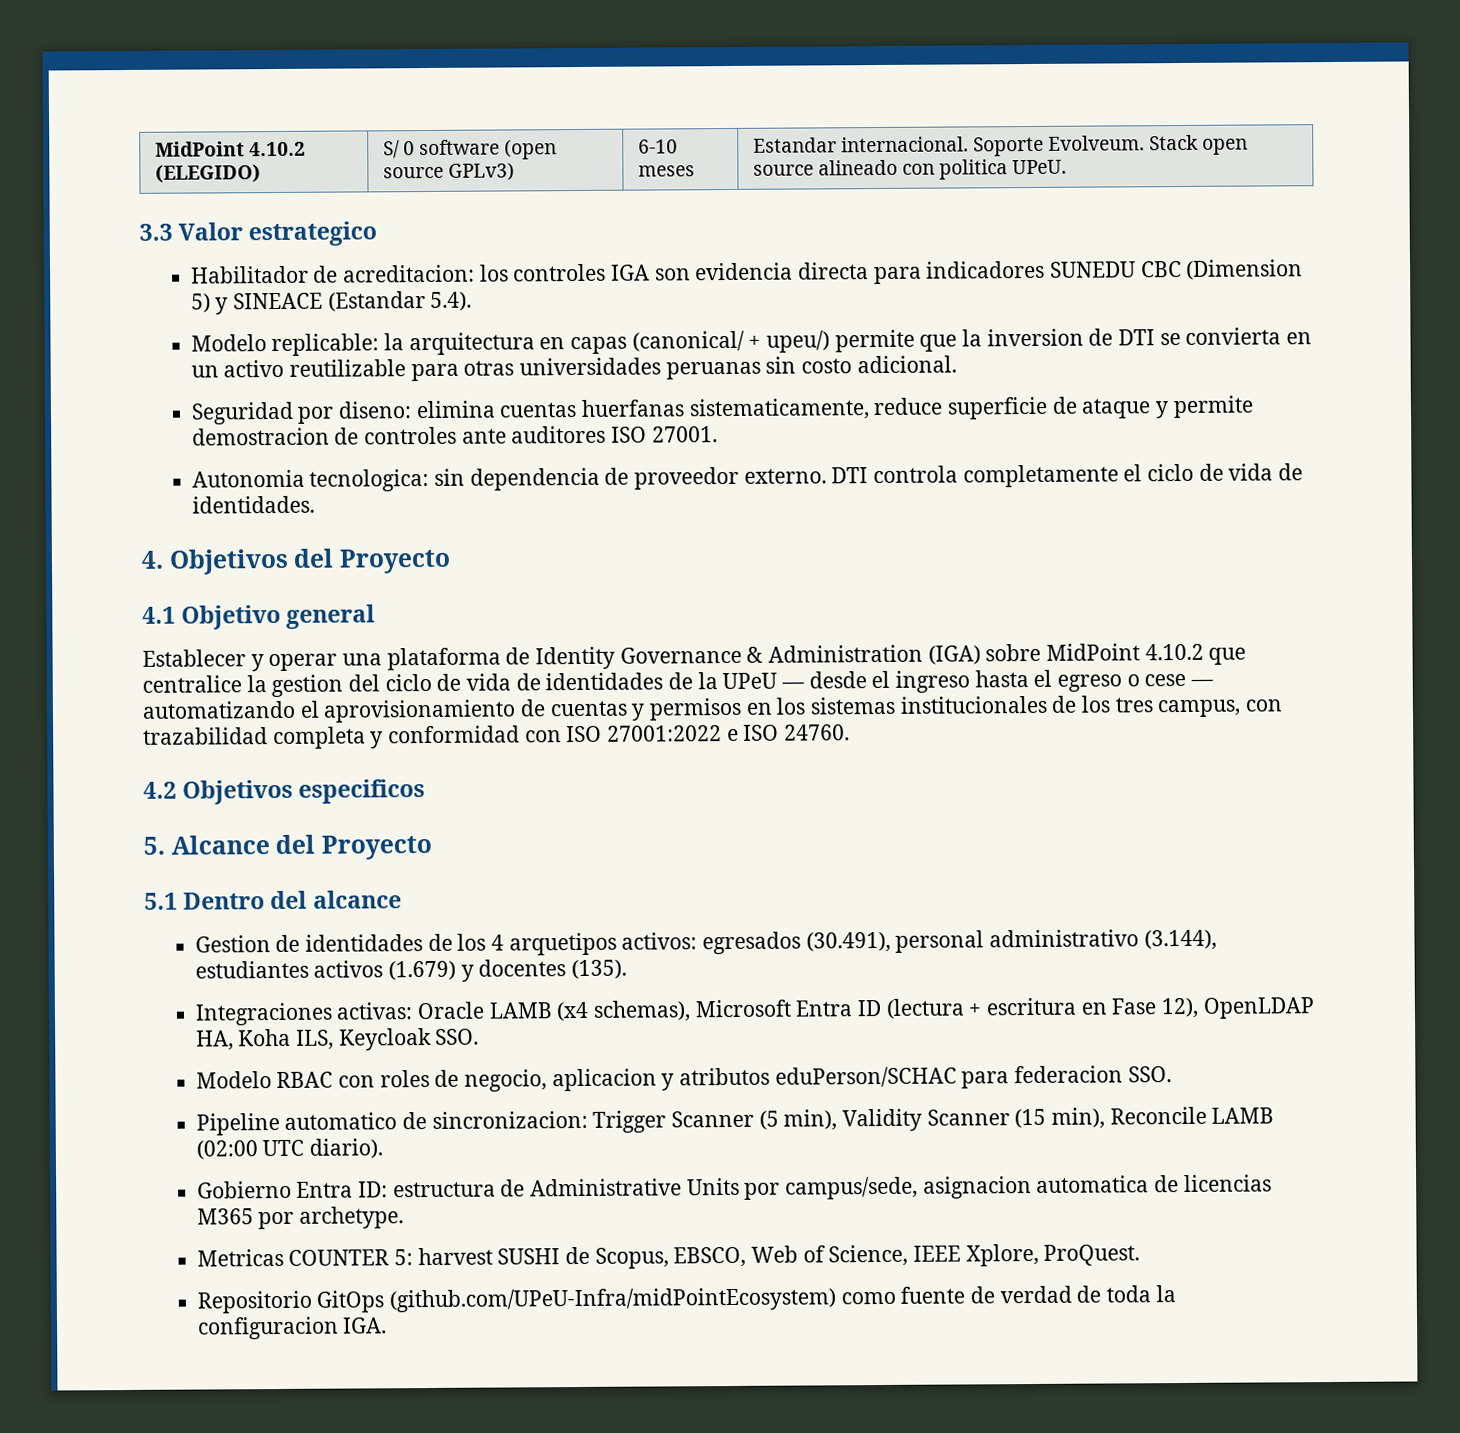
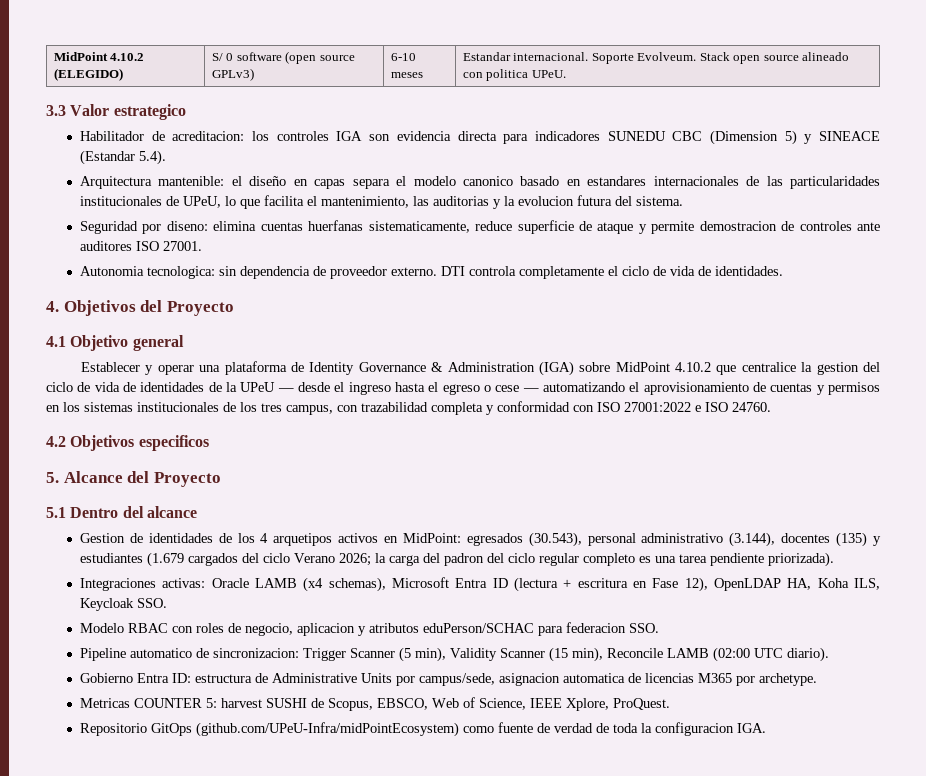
- Modelo replicable: la arquitectura en capas (canonical/ + upeu/) permite que la inversion de DTI se convierta en un activo reutilizable para otras universidades peruanas sin costo adicional.
+ Arquitectura mantenible: el diseño en capas separa el modelo canonico basado en estandares internacionales de las particularidades institucionales de UPeU, lo que facilita el mantenimiento, las auditorias y la evolucion futura del sistema.
- Gestion de identidades de los 4 arquetipos activos: egresados (30.491), personal administrativo (3.144), estudiantes activos (1.679) y docentes (135).
+ Gestion de identidades de los 4 arquetipos activos en MidPoint: egresados (30.543), personal administrativo (3.144), docentes (135) y estudiantes (1.679 cargados del ciclo Verano 2026; la carga del padron del ciclo regular completo es una tarea pendiente priorizada).

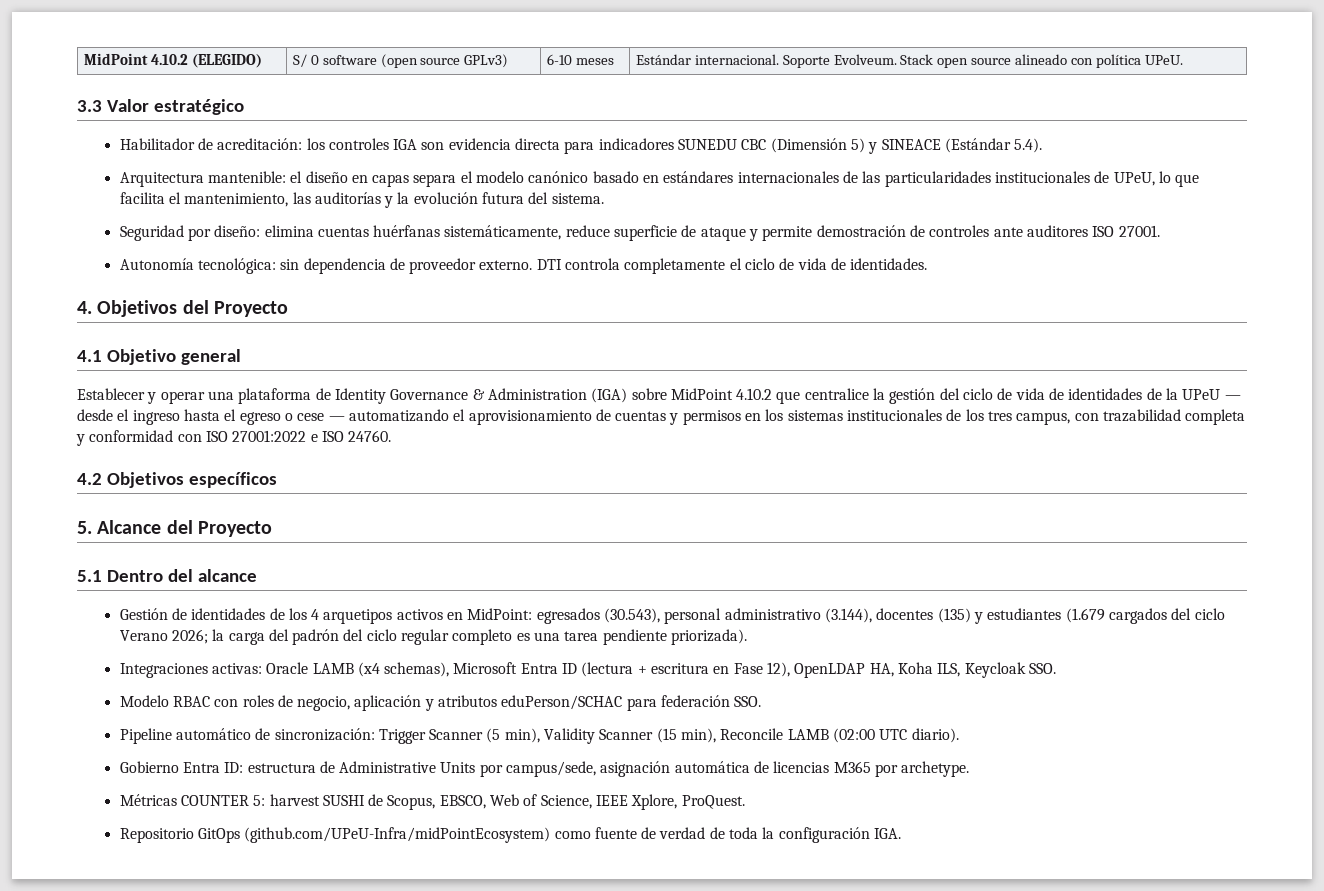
- MidPoint 4.10.2 (ELEGIDO) | S/ 0 software (open source GPLv3) | 6-10 meses | Estandar internacional. Soporte Evolveum. Stack open source alineado con politica UPeU.
+ MidPoint 4.10.2 (ELEGIDO) | S/ 0 software (open source GPLv3) | 6-10 meses | Estándar internacional. Soporte Evolveum. Stack open source alineado con política UPeU.
- 3.3 Valor estrategico
+ 3.3 Valor estratégico
- Habilitador de acreditacion: los controles IGA son evidencia directa para indicadores SUNEDU CBC (Dimension 5) y SINEACE (Estandar 5.4).
+ Habilitador de acreditación: los controles IGA son evidencia directa para indicadores SUNEDU CBC (Dimensión 5) y SINEACE (Estándar 5.4).
- Arquitectura mantenible: el diseño en capas separa el modelo canonico basado en estandares internacionales de las particularidades institucionales de UPeU, lo que facilita el mantenimiento, las auditorias y la evolucion futura del sistema.
+ Arquitectura mantenible: el diseño en capas separa el modelo canónico basado en estándares internacionales de las particularidades institucionales de UPeU, lo que facilita el mantenimiento, las auditorías y la evolución futura del sistema.
- Seguridad por diseno: elimina cuentas huerfanas sistematicamente, reduce superficie de ataque y permite demostracion de controles ante auditores ISO 27001.
+ Seguridad por diseño: elimina cuentas huérfanas sistemáticamente, reduce superficie de ataque y permite demostración de controles ante auditores ISO 27001.
- Autonomia tecnologica: sin dependencia de proveedor externo.
+ Autonomía tecnológica: sin dependencia de proveedor externo.
- Establecer y operar una plataforma de Identity Governance & Administration (IGA) sobre MidPoint 4.10.2 que centralice la gestion del ciclo de vida de identidades de la UPeU — desde el ingreso hasta el egreso o cese — automatizando el aprovisionamiento de cuentas y permisos en los sistemas institucionales de los tres campus, con trazabilidad completa y conformidad con ISO 27001:2022 e ISO 24760.
+ Establecer y operar una plataforma de Identity Governance & Administration (IGA) sobre MidPoint 4.10.2 que centralice la gestión del ciclo de vida de identidades de la UPeU — desde el ingreso hasta el egreso o cese — automatizando el aprovisionamiento de cuentas y permisos en los sistemas institucionales de los tres campus, con trazabilidad completa y conformidad con ISO 27001:2022 e ISO 24760.
- 4.2 Objetivos especificos
+ 4.2 Objetivos específicos
- Gestion de identidades de los 4 arquetipos activos en MidPoint: egresados (30.543), personal administrativo (3.144), docentes (135) y estudiantes (1.679 cargados del ciclo Verano 2026; la carga del padron del ciclo regular completo es una tarea pendiente priorizada).
+ Gestión de identidades de los 4 arquetipos activos en MidPoint: egresados (30.543), personal administrativo (3.144), docentes (135) y estudiantes (1.679 cargados del ciclo Verano 2026; la carga del padrón del ciclo regular completo es una tarea pendiente priorizada).
- Modelo RBAC con roles de negocio, aplicacion y atributos eduPerson/SCHAC para federacion SSO.
+ Modelo RBAC con roles de negocio, aplicación y atributos eduPerson/SCHAC para federación SSO.
- Pipeline automatico de sincronizacion: Trigger Scanner (5 min), Validity Scanner (15 min), Reconcile LAMB (02:00 UTC diario).
+ Pipeline automático de sincronización: Trigger Scanner (5 min), Validity Scanner (15 min), Reconcile LAMB (02:00 UTC diario).
- Gobierno Entra ID: estructura de Administrative Units por campus/sede, asignacion automatica de licencias M365 por archetype.
+ Gobierno Entra ID: estructura de Administrative Units por campus/sede, asignación automática de licencias M365 por archetype.
- Metricas COUNTER 5: harvest SUSHI de Scopus, EBSCO, Web of Science, IEEE Xplore, ProQuest.
+ Métricas COUNTER 5: harvest SUSHI de Scopus, EBSCO, Web of Science, IEEE Xplore, ProQuest.
- Repositorio GitOps (github.com/UPeU-Infra/midPointEcosystem) como fuente de verdad de toda la configuracion IGA.
+ Repositorio GitOps (github.com/UPeU-Infra/midPointEcosystem) como fuente de verdad de toda la configuración IGA.

